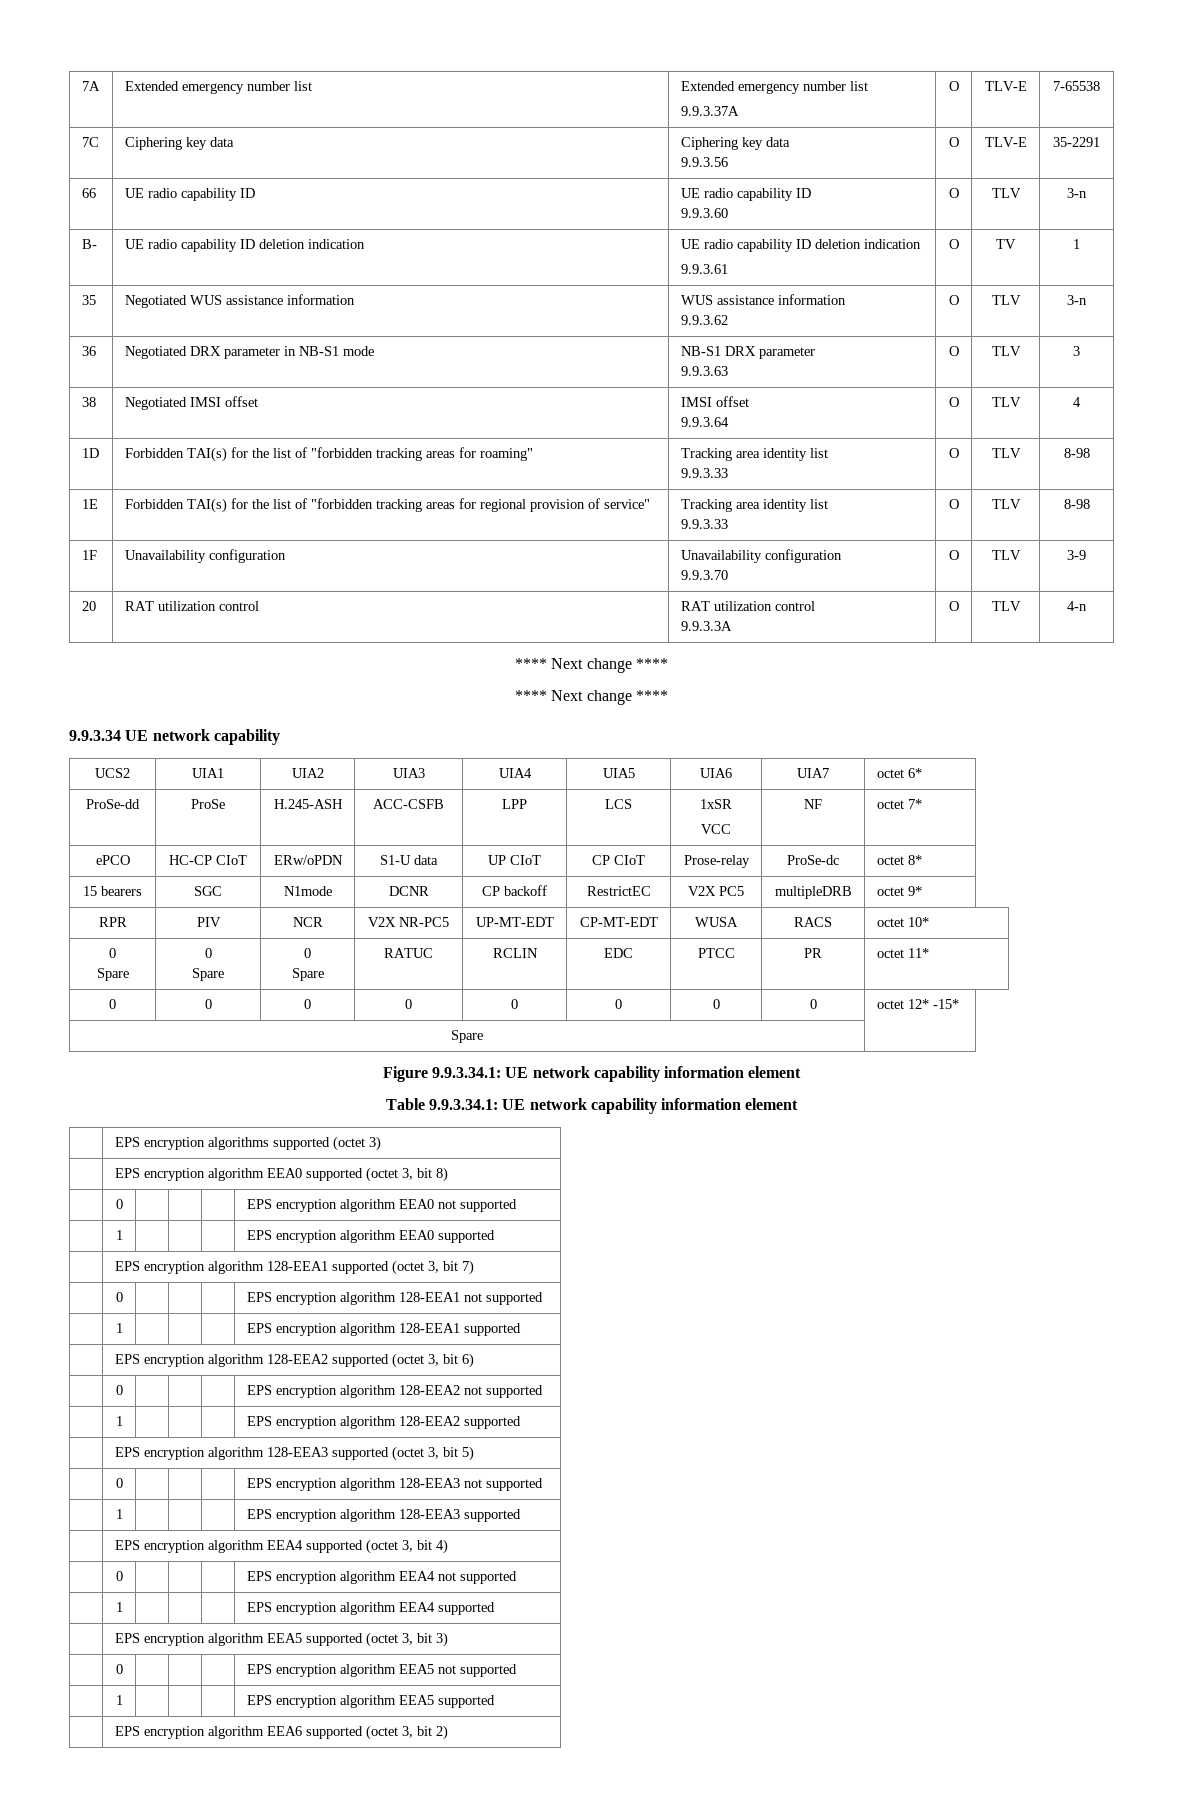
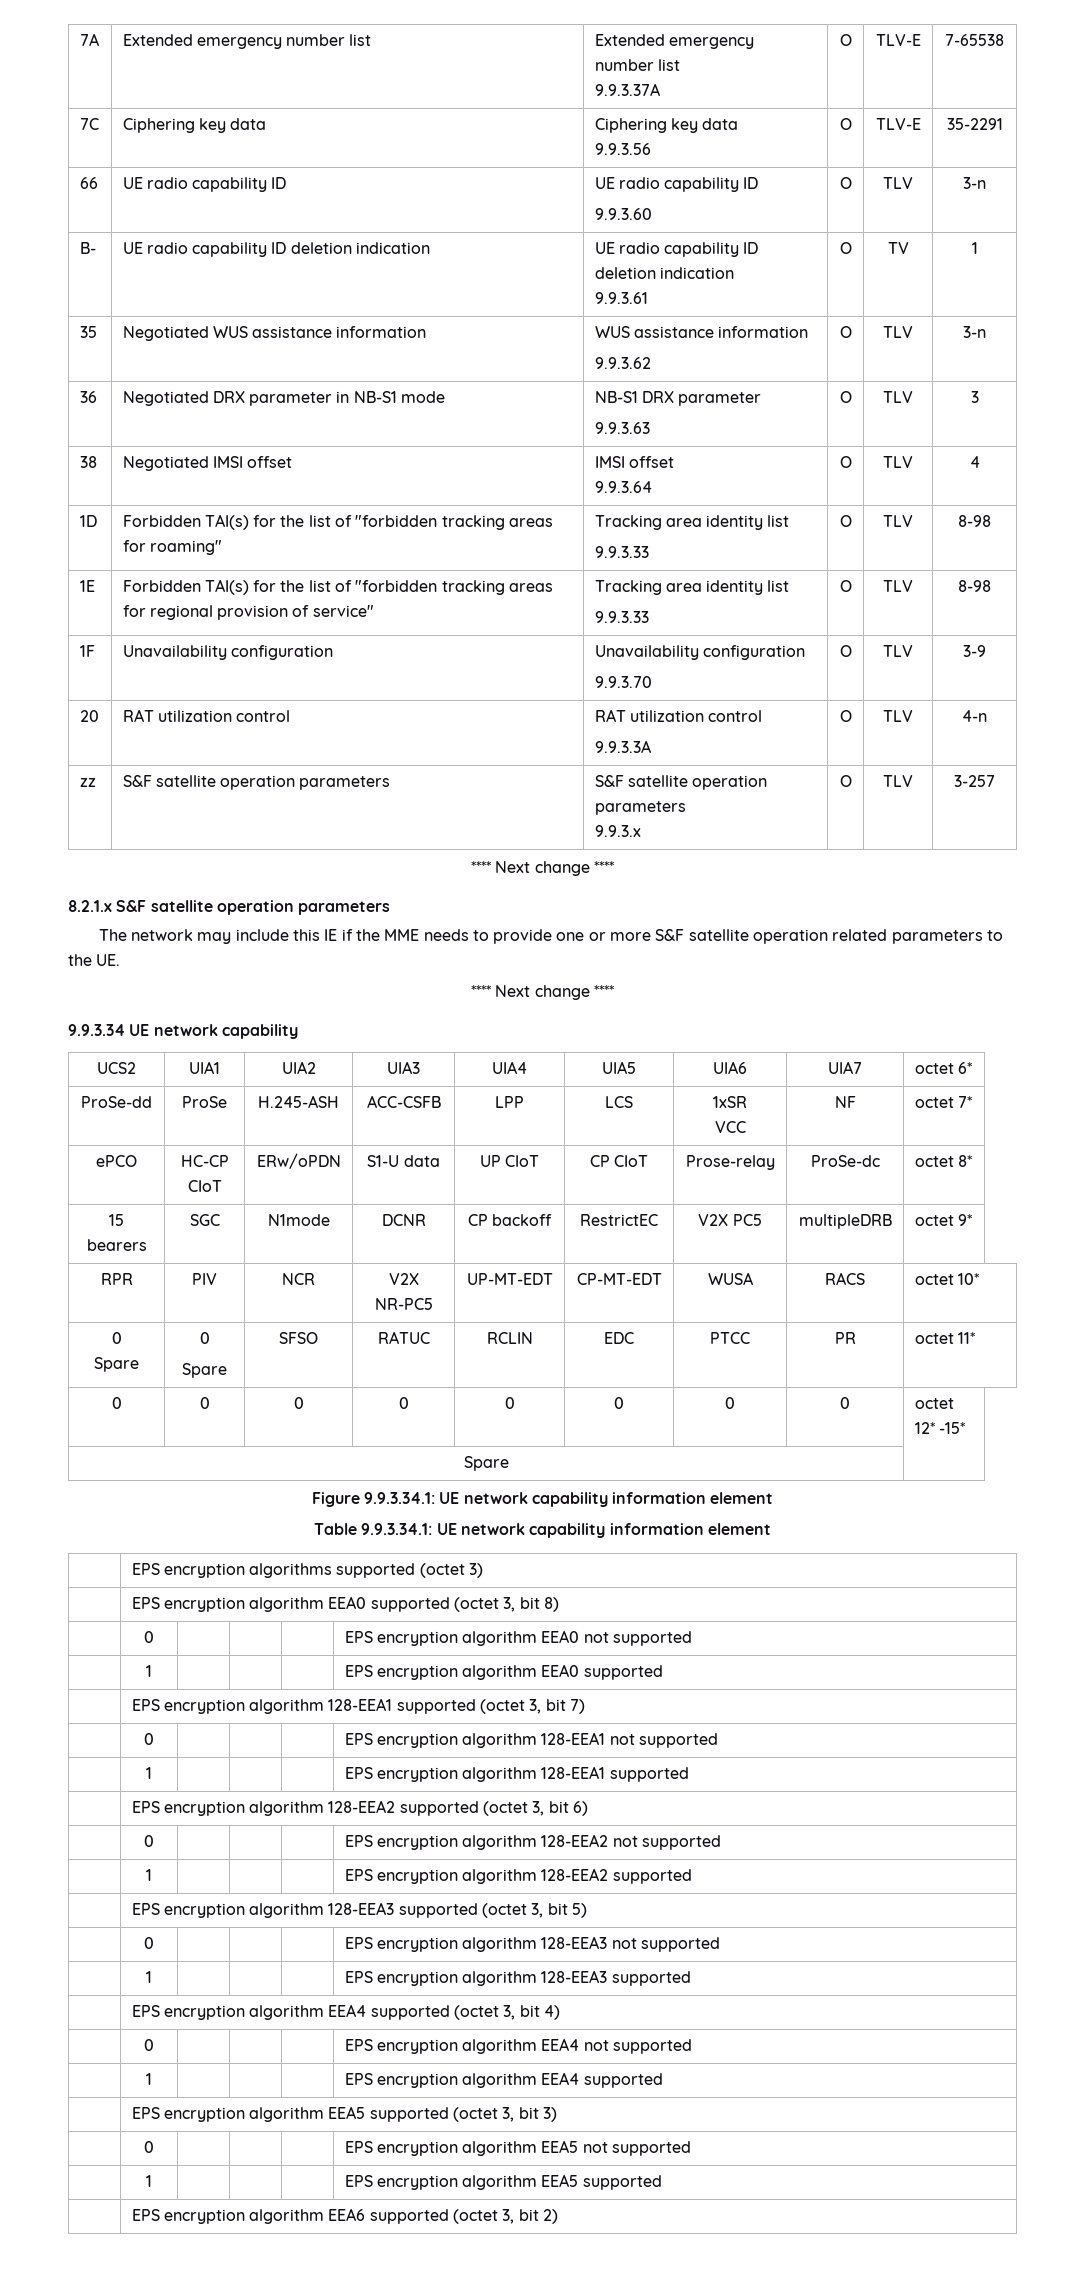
  20 | RAT utilization control | RAT utilization control
  9.9.3.3A | O | TLV | 4-n
+ zz | S&F satellite operation parameters | S&F satellite operation parameters
+ 9.9.3.x | O | TLV | 3-257
  **** Next change ****
+ 8.2.1.x S&F satellite operation parameters
+ The network may include this IE if the MME needs to provide one or more S&F satellite operation related parameters to the UE.
  RPR | PIV | NCR | V2X NR-PC5 | UP-MT-EDT | CP-MT-EDT | WUSA | RACS | octet 10*
  0
  Spare | 0
- Spare | 0
- Spare | RATUC | RCLIN | EDC | PTCC | PR | octet 11*
+ Spare | SFSO | RATUC | RCLIN | EDC | PTCC | PR | octet 11*

